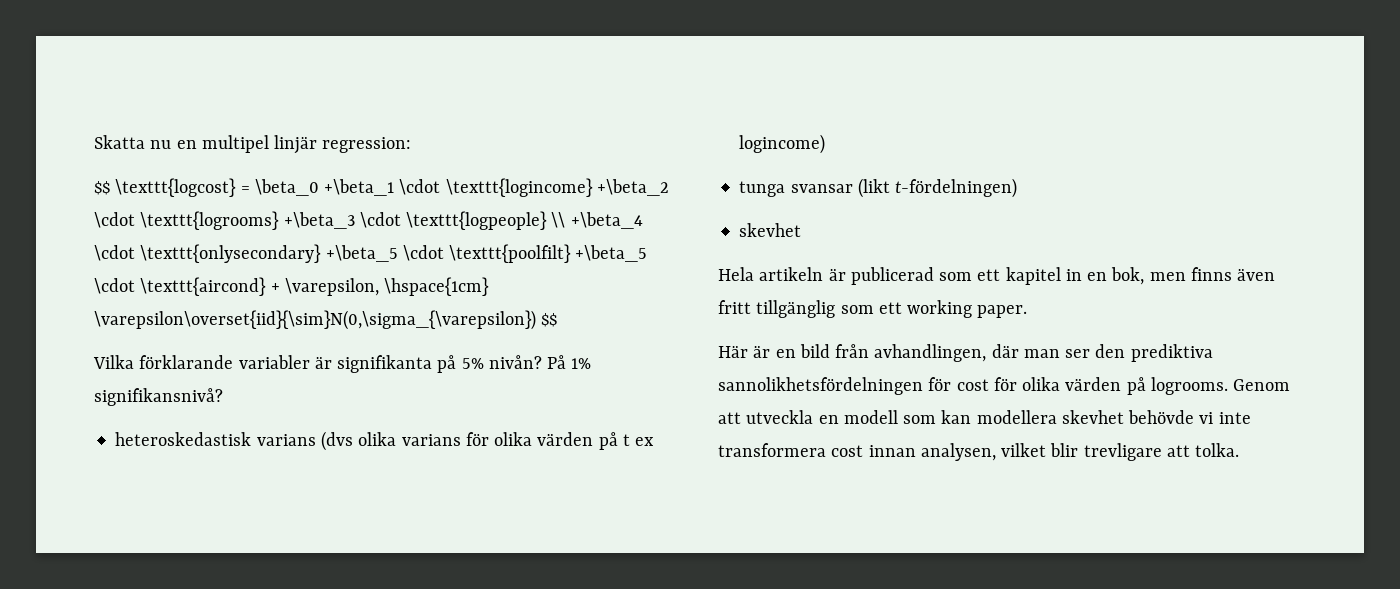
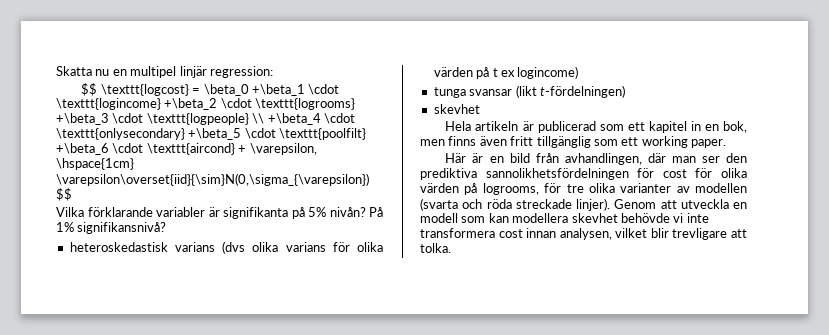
- $$ \texttt{logcost} = \beta_0 +\beta_1 \cdot \texttt{logincome} +\beta_2 \cdot \texttt{logrooms} +\beta_3 \cdot \texttt{logpeople} \\ +\beta_4 \cdot \texttt{onlysecondary} +\beta_5 \cdot \texttt{poolfilt} +\beta_5 \cdot \texttt{aircond} + \varepsilon, \hspace{1cm} \varepsilon\overset{iid}{\sim}N(0,\sigma_{\varepsilon}) $$
+ $$ \texttt{logcost} = \beta_0 +\beta_1 \cdot \texttt{logincome} +\beta_2 \cdot \texttt{logrooms} +\beta_3 \cdot \texttt{logpeople} \\ +\beta_4 \cdot \texttt{onlysecondary} +\beta_5 \cdot \texttt{poolfilt} +\beta_6 \cdot \texttt{aircond} + \varepsilon, \hspace{1cm} \varepsilon\overset{iid}{\sim}N(0,\sigma_{\varepsilon}) $$
- Här är en bild från avhandlingen, där man ser den prediktiva sannolikhetsfördelningen för cost för olika värden på logrooms.
+ Här är en bild från avhandlingen, där man ser den prediktiva sannolikhetsfördelningen för cost för olika värden på logrooms, för tre olika varianter av modellen (svarta och röda streckade linjer).

